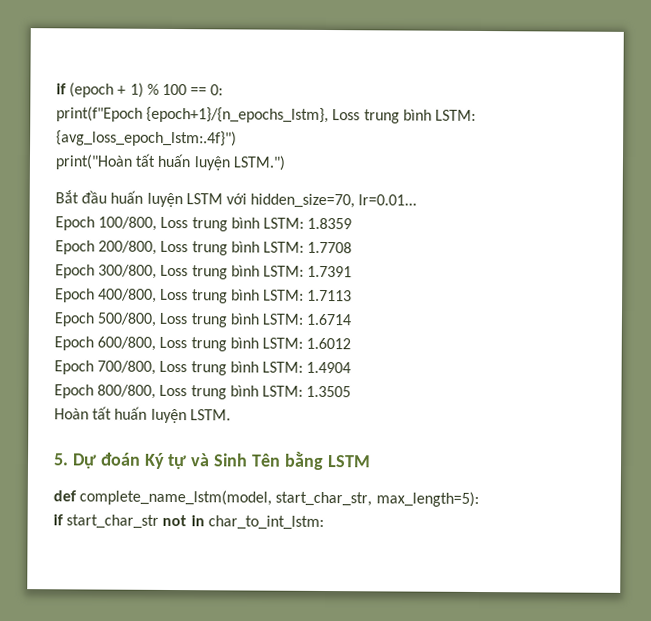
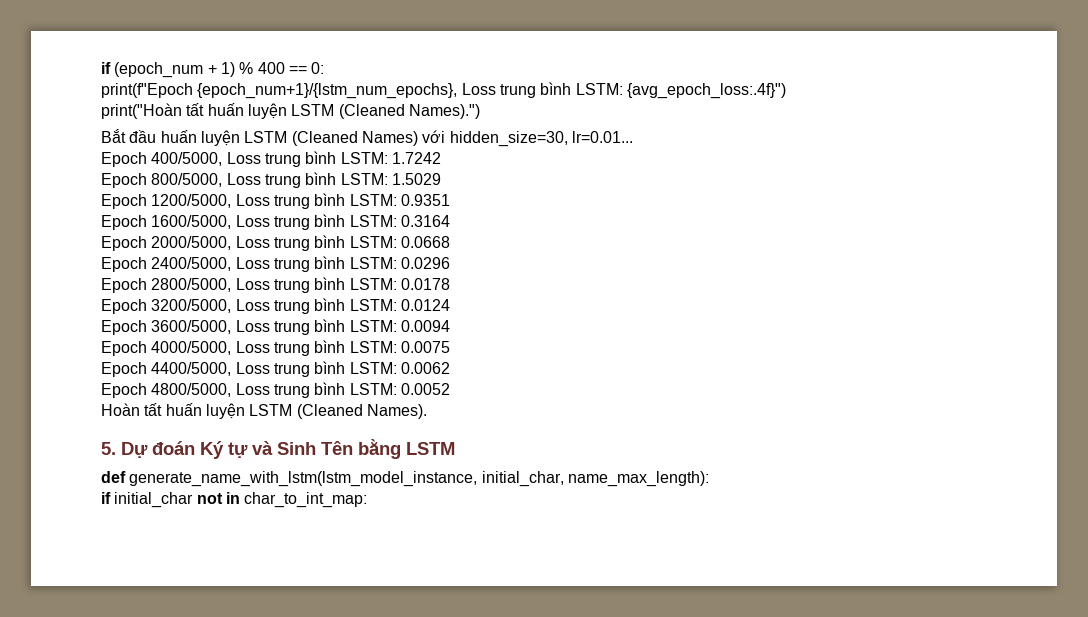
- if (epoch + 1) % 100 == 0:
+ if (epoch_num + 1) % 400 == 0:
- print(f"Epoch {epoch+1}/{n_epochs_lstm}, Loss trung bình LSTM: {avg_loss_epoch_lstm:.4f}")
+ print(f"Epoch {epoch_num+1}/{lstm_num_epochs}, Loss trung bình LSTM: {avg_epoch_loss:.4f}")
- print("Hoàn tất huấn luyện LSTM.")
+ print("Hoàn tất huấn luyện LSTM (Cleaned Names).")
- Bắt đầu huấn luyện LSTM với hidden_size=70, lr=0.01...
+ Bắt đầu huấn luyện LSTM (Cleaned Names) với hidden_size=30, lr=0.01...
- Epoch 100/800, Loss trung bình LSTM: 1.8359
- Epoch 200/800, Loss trung bình LSTM: 1.7708
- Epoch 300/800, Loss trung bình LSTM: 1.7391
- Epoch 400/800, Loss trung bình LSTM: 1.7113
- Epoch 500/800, Loss trung bình LSTM: 1.6714
- Epoch 600/800, Loss trung bình LSTM: 1.6012
- Epoch 700/800, Loss trung bình LSTM: 1.4904
- Epoch 800/800, Loss trung bình LSTM: 1.3505
+ Epoch 400/5000, Loss trung bình LSTM: 1.7242
+ Epoch 800/5000, Loss trung bình LSTM: 1.5029
+ Epoch 1200/5000, Loss trung bình LSTM: 0.9351
+ Epoch 1600/5000, Loss trung bình LSTM: 0.3164
+ Epoch 2000/5000, Loss trung bình LSTM: 0.0668
+ Epoch 2400/5000, Loss trung bình LSTM: 0.0296
+ Epoch 2800/5000, Loss trung bình LSTM: 0.0178
+ Epoch 3200/5000, Loss trung bình LSTM: 0.0124
+ Epoch 3600/5000, Loss trung bình LSTM: 0.0094
+ Epoch 4000/5000, Loss trung bình LSTM: 0.0075
+ Epoch 4400/5000, Loss trung bình LSTM: 0.0062
+ Epoch 4800/5000, Loss trung bình LSTM: 0.0052
- Hoàn tất huấn luyện LSTM.
+ Hoàn tất huấn luyện LSTM (Cleaned Names).
- def complete_name_lstm(model, start_char_str, max_length=5):
- if start_char_str not in char_to_int_lstm:
+ def generate_name_with_lstm(lstm_model_instance, initial_char, name_max_length):
+ if initial_char not in char_to_int_map:

